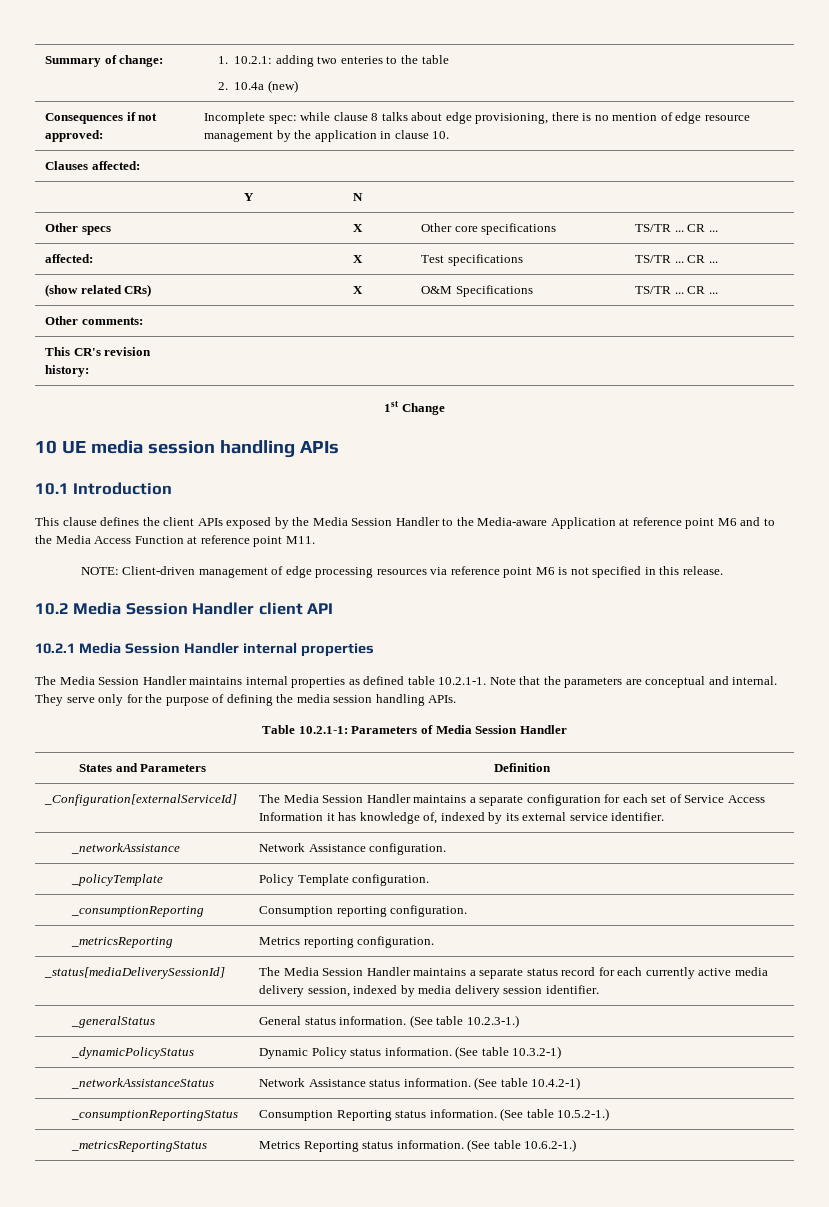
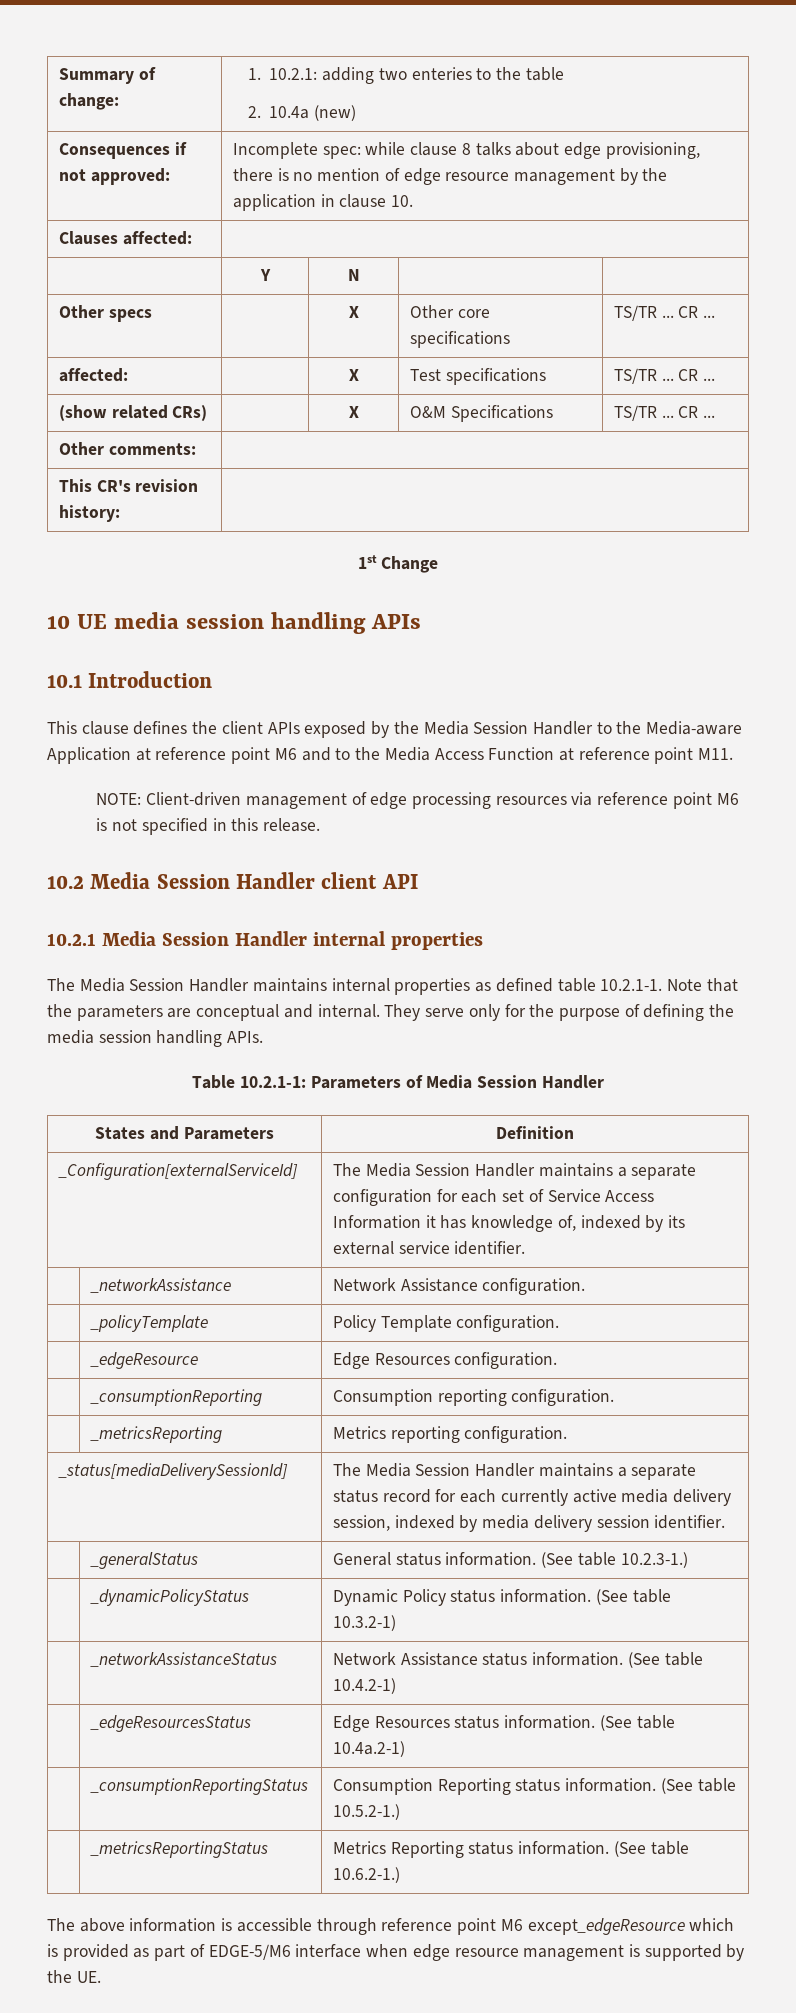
+ | _edgeResource | Edge Resources configuration.
+ | _edgeResourcesStatus | Edge Resources status information. (See table 10.4a.2-1)
+ The above information is accessible through reference point M6 except_edgeResource which is provided as part of EDGE-5/M6 interface when edge resource management is supported by the UE.

